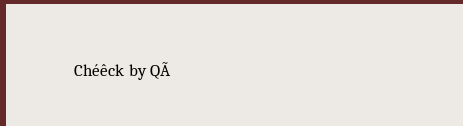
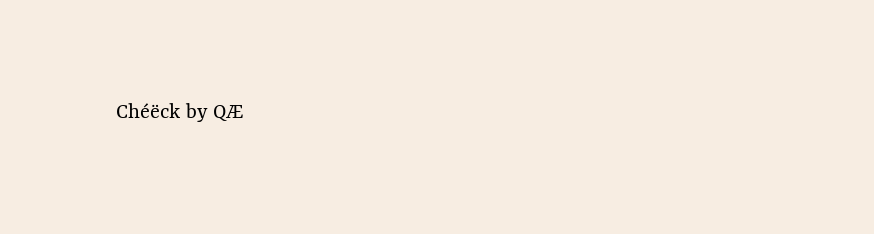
- Chéêck by QÃ
+ Chéëck by QÆ

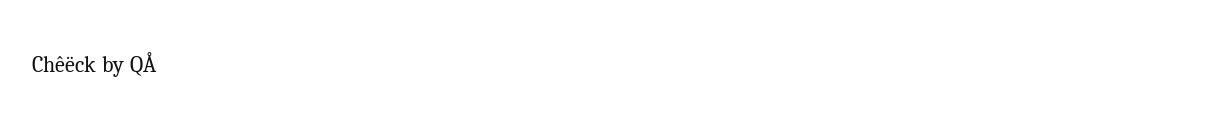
- Chéëck by QÆ
+ Chêëck by QÅ

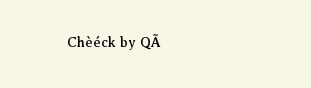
- Chêëck by QÅ
+ Chèéck by QÃ

